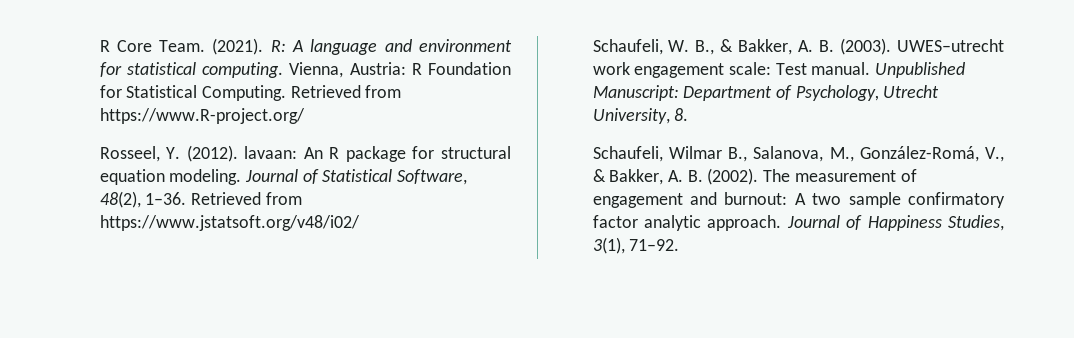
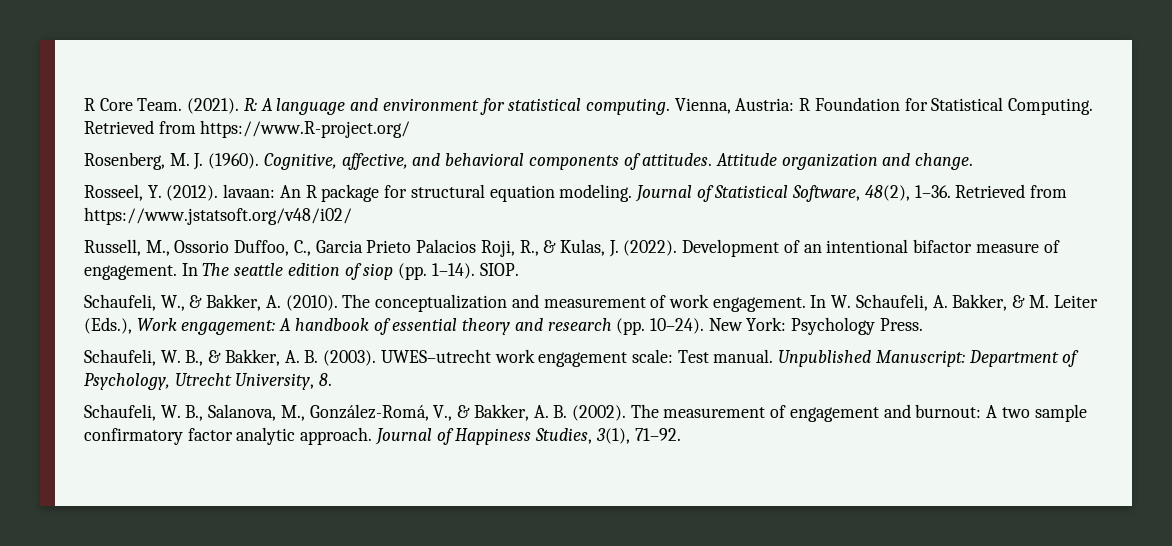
+ Rosenberg, M. J. (1960). Cognitive, affective, and behavioral components of attitudes. Attitude organization and change.
+ Russell, M., Ossorio Duffoo, C., Garcia Prieto Palacios Roji, R., & Kulas, J. (2022). Development of an intentional bifactor measure of engagement. In The seattle edition of siop (pp. 1–14). SIOP.
+ Schaufeli, W., & Bakker, A. (2010). The conceptualization and measurement of work engagement. In W. Schaufeli, A. Bakker, & M. Leiter (Eds.), Work engagement: A handbook of essential theory and research (pp. 10–24). New York: Psychology Press.
- Schaufeli, Wilmar B., Salanova, M., González-Romá, V., & Bakker, A. B. (2002).
+ Schaufeli, W. B., Salanova, M., González-Romá, V., & Bakker, A. B. (2002).

